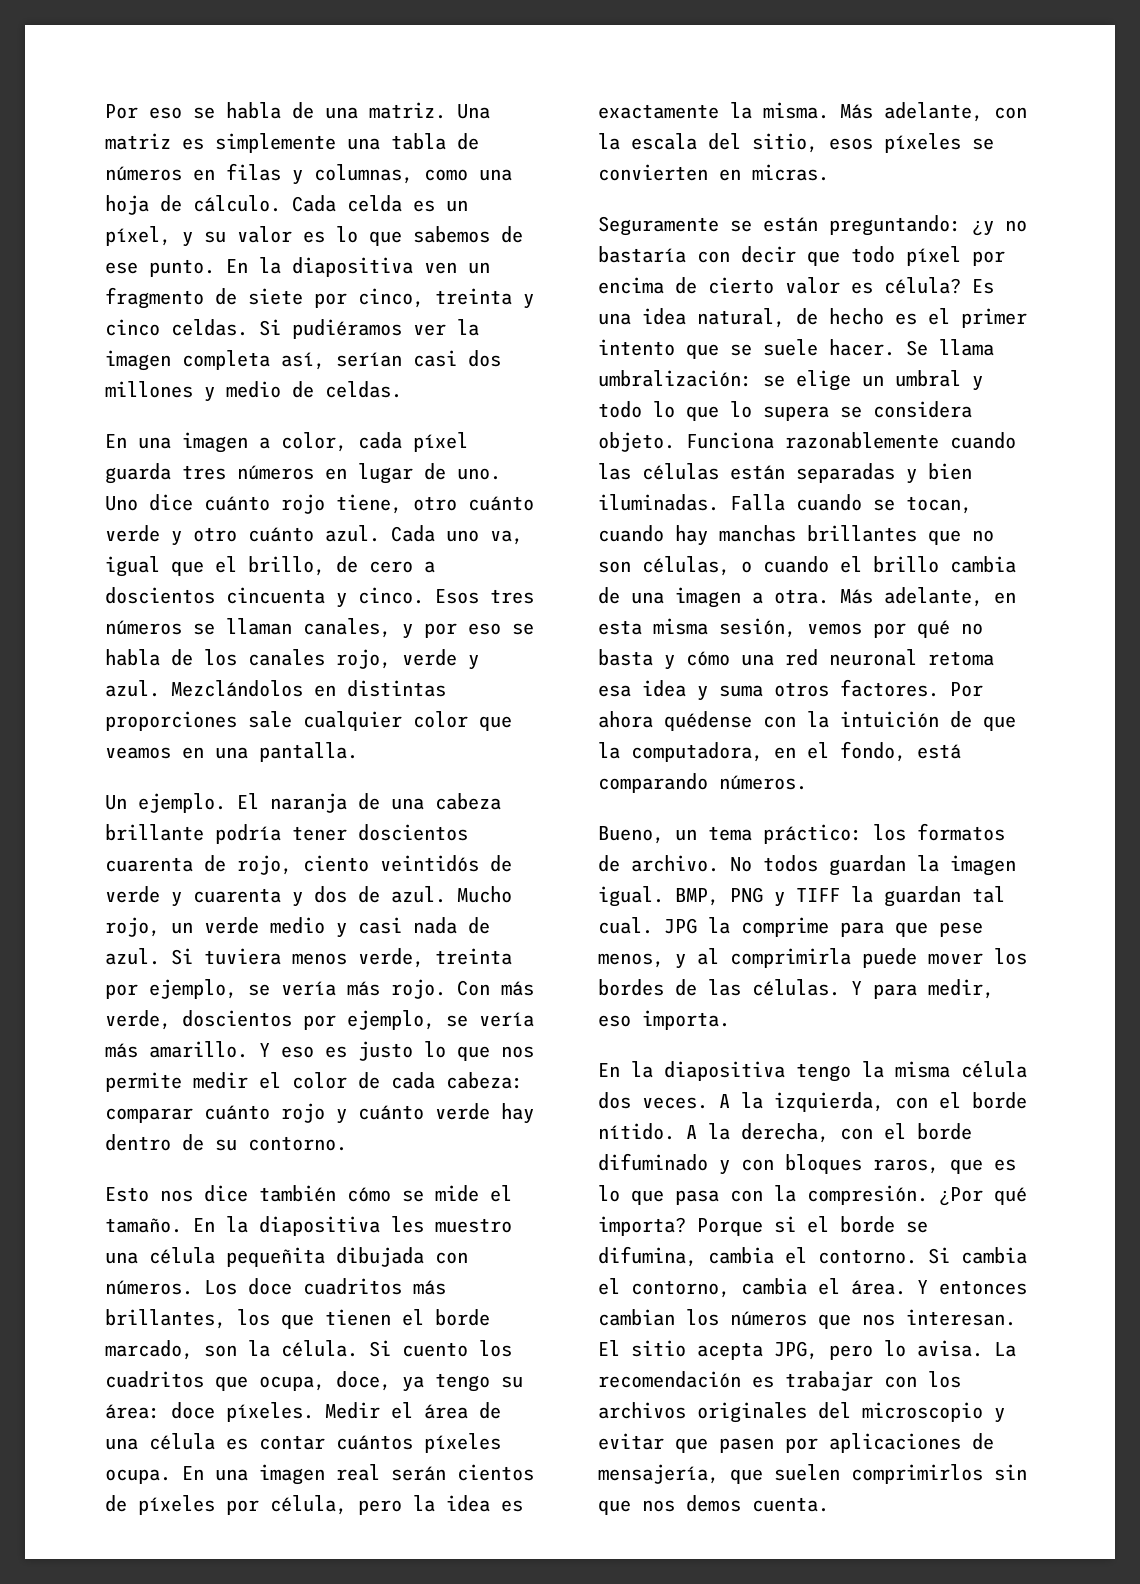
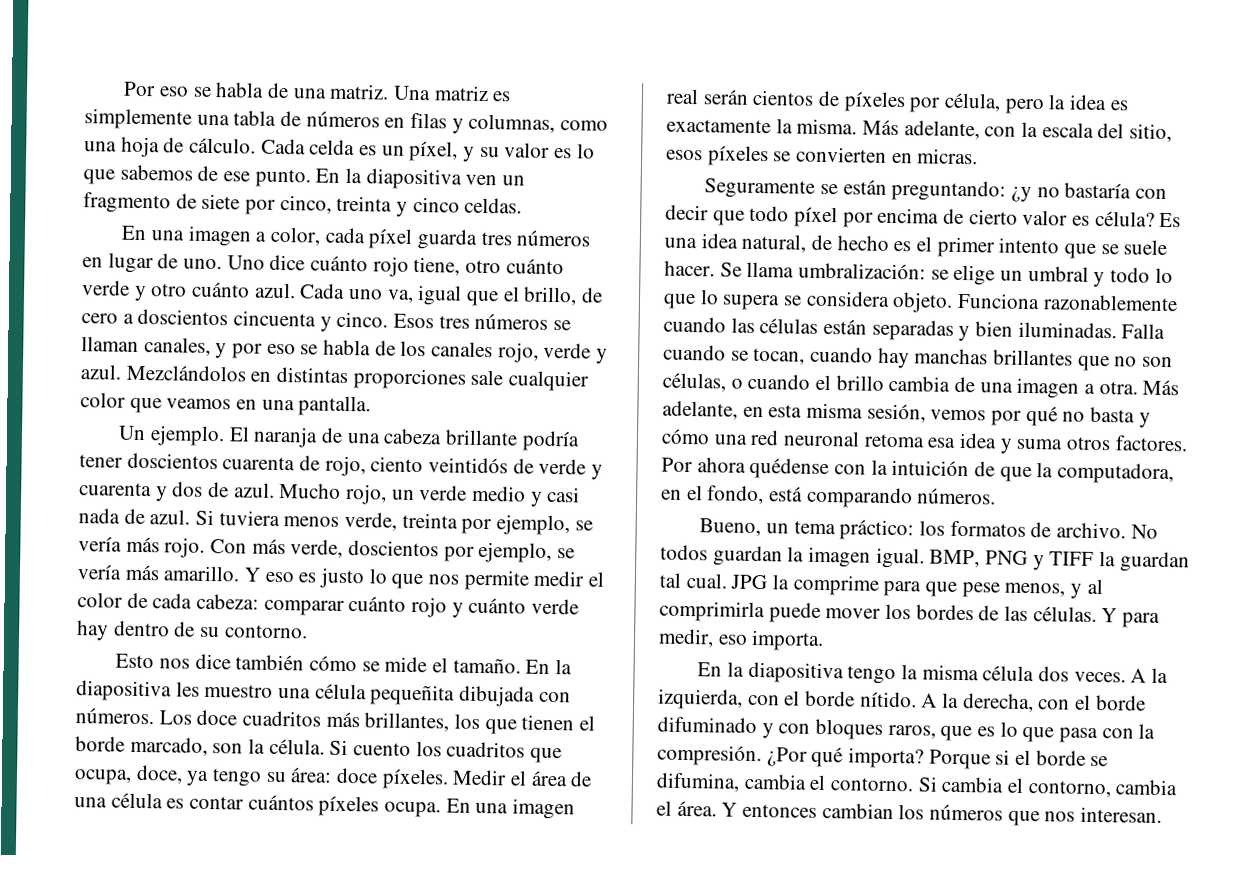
- Si pudiéramos ver la imagen completa así, serían casi dos millones y medio de celdas.
- El sitio acepta JPG, pero lo avisa. La recomendación es trabajar con los archivos originales del microscopio y evitar que pasen por aplicaciones de mensajería, que suelen comprimirlos sin que nos demos cuenta.

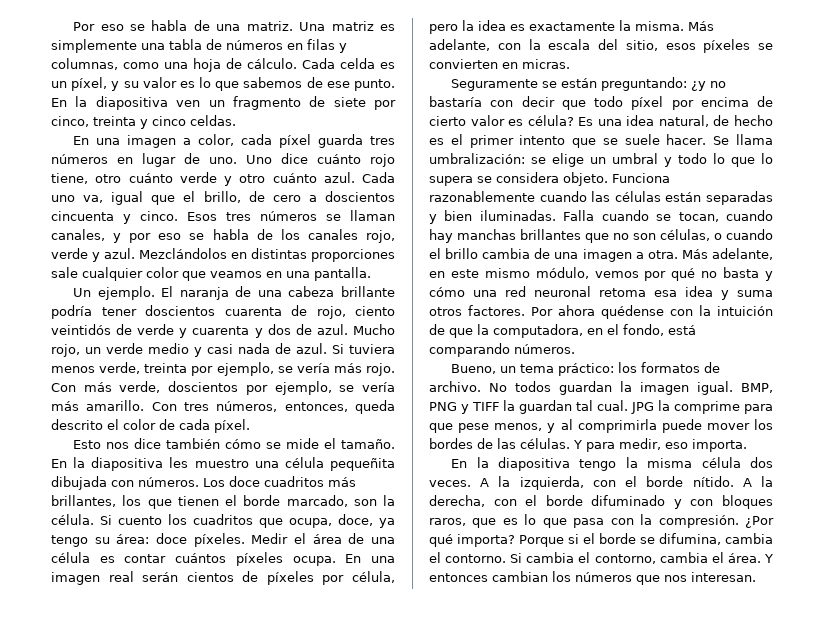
- Y eso es justo lo que nos permite medir el color de cada cabeza: comparar cuánto rojo y cuánto verde hay dentro de su contorno.
+ Con tres números, entonces, queda descrito el color de cada píxel.
- Más adelante, en esta misma sesión, vemos por qué no basta y cómo una red neuronal retoma esa idea y suma otros factores.
+ Más adelante, en este mismo módulo, vemos por qué no basta y cómo una red neuronal retoma esa idea y suma otros factores.

